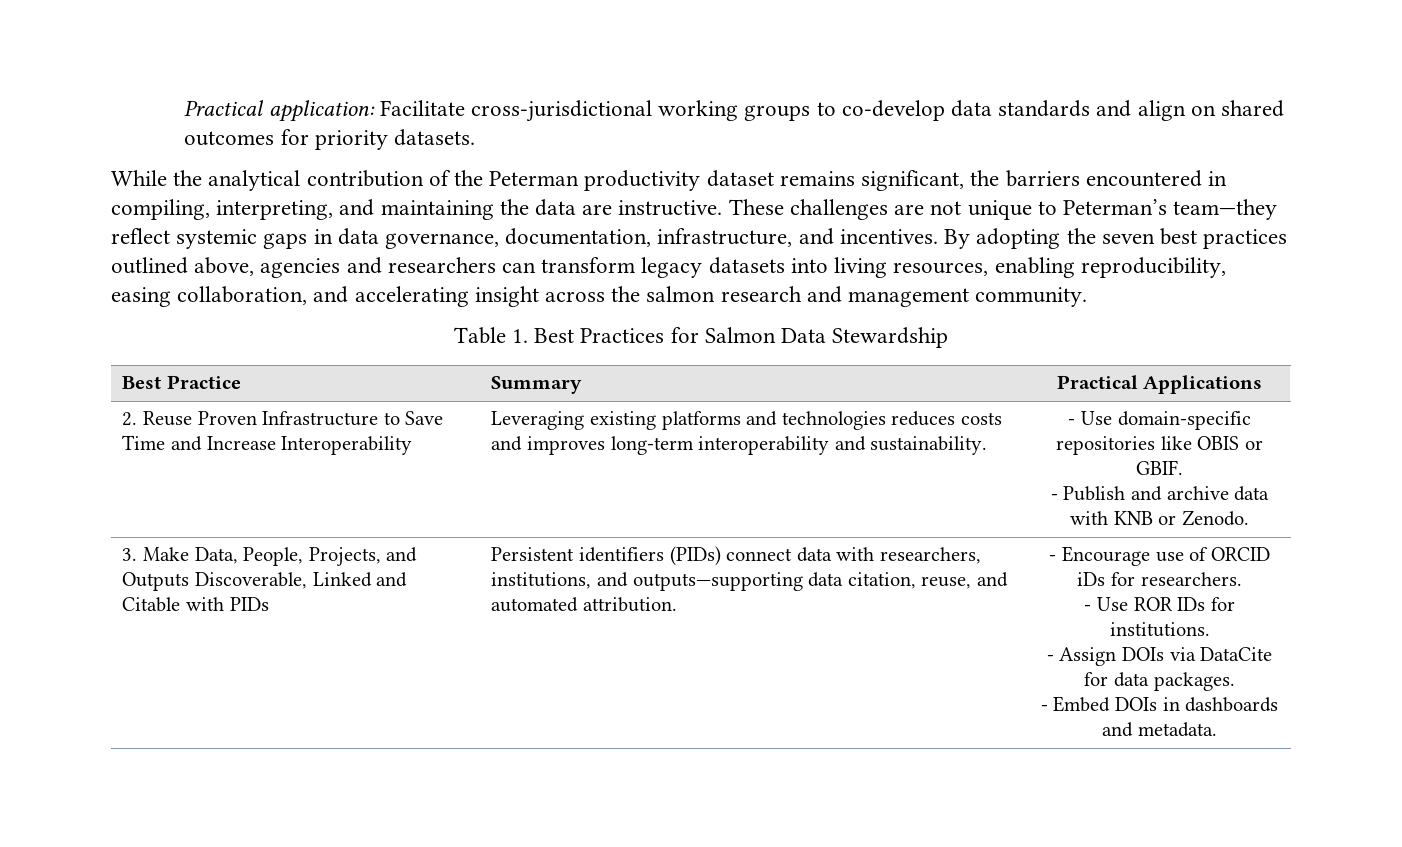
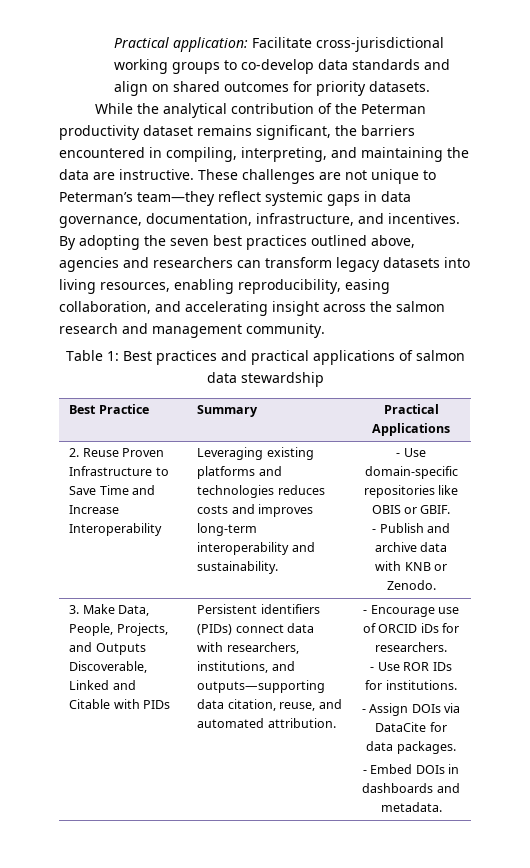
- Table 1. Best Practices for Salmon Data Stewardship
+ Table 1: Best practices and practical applications of salmon data stewardship

